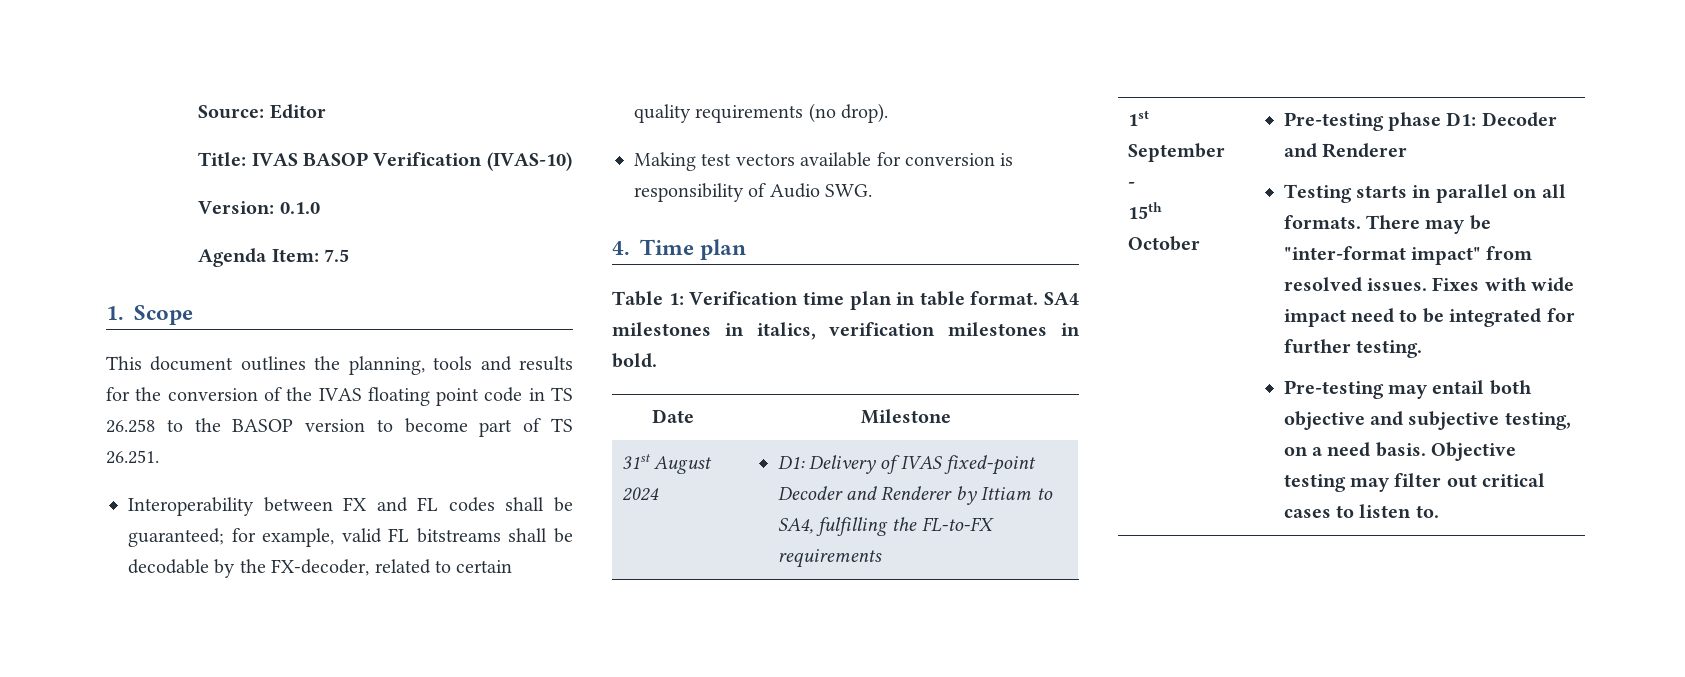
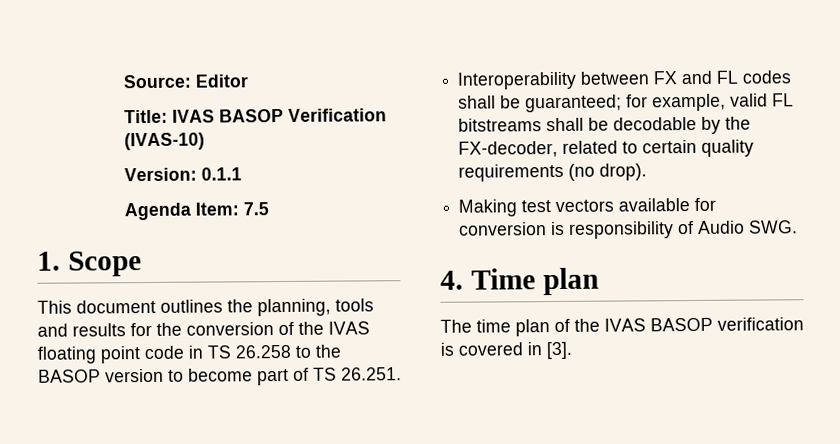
- Version: 0.1.0
+ Version: 0.1.1
- Table 1: Verification time plan in table format. SA4 milestones in italics, verification milestones in bold.
- Date | Milestone
- 31st August 2024 | D1: Delivery of IVAS fixed-point Decoder and Renderer by Ittiam to SA4, fulfilling the FL-to-FX requirements
- 1st September -
- 15th October | Pre-testing phase D1: Decoder and Renderer
- Testing starts in parallel on all formats. There may be "inter-format impact" from resolved issues. Fixes with wide impact need to be integrated for further testing.
- Pre-testing may entail both objective and subjective testing, on a need basis. Objective testing may filter out critical cases to listen to.
+ The time plan of the IVAS BASOP verification is covered in [3].

